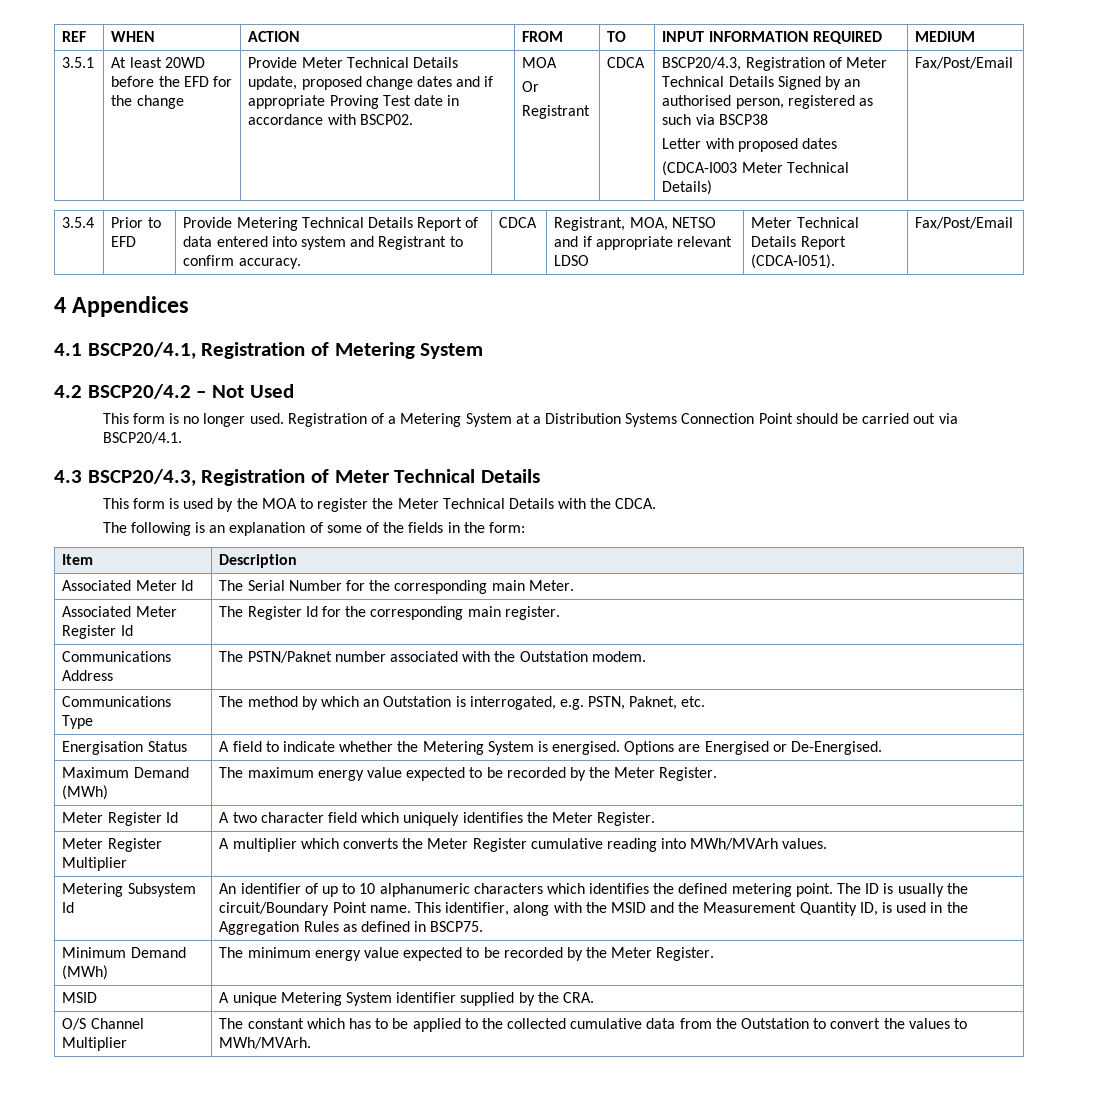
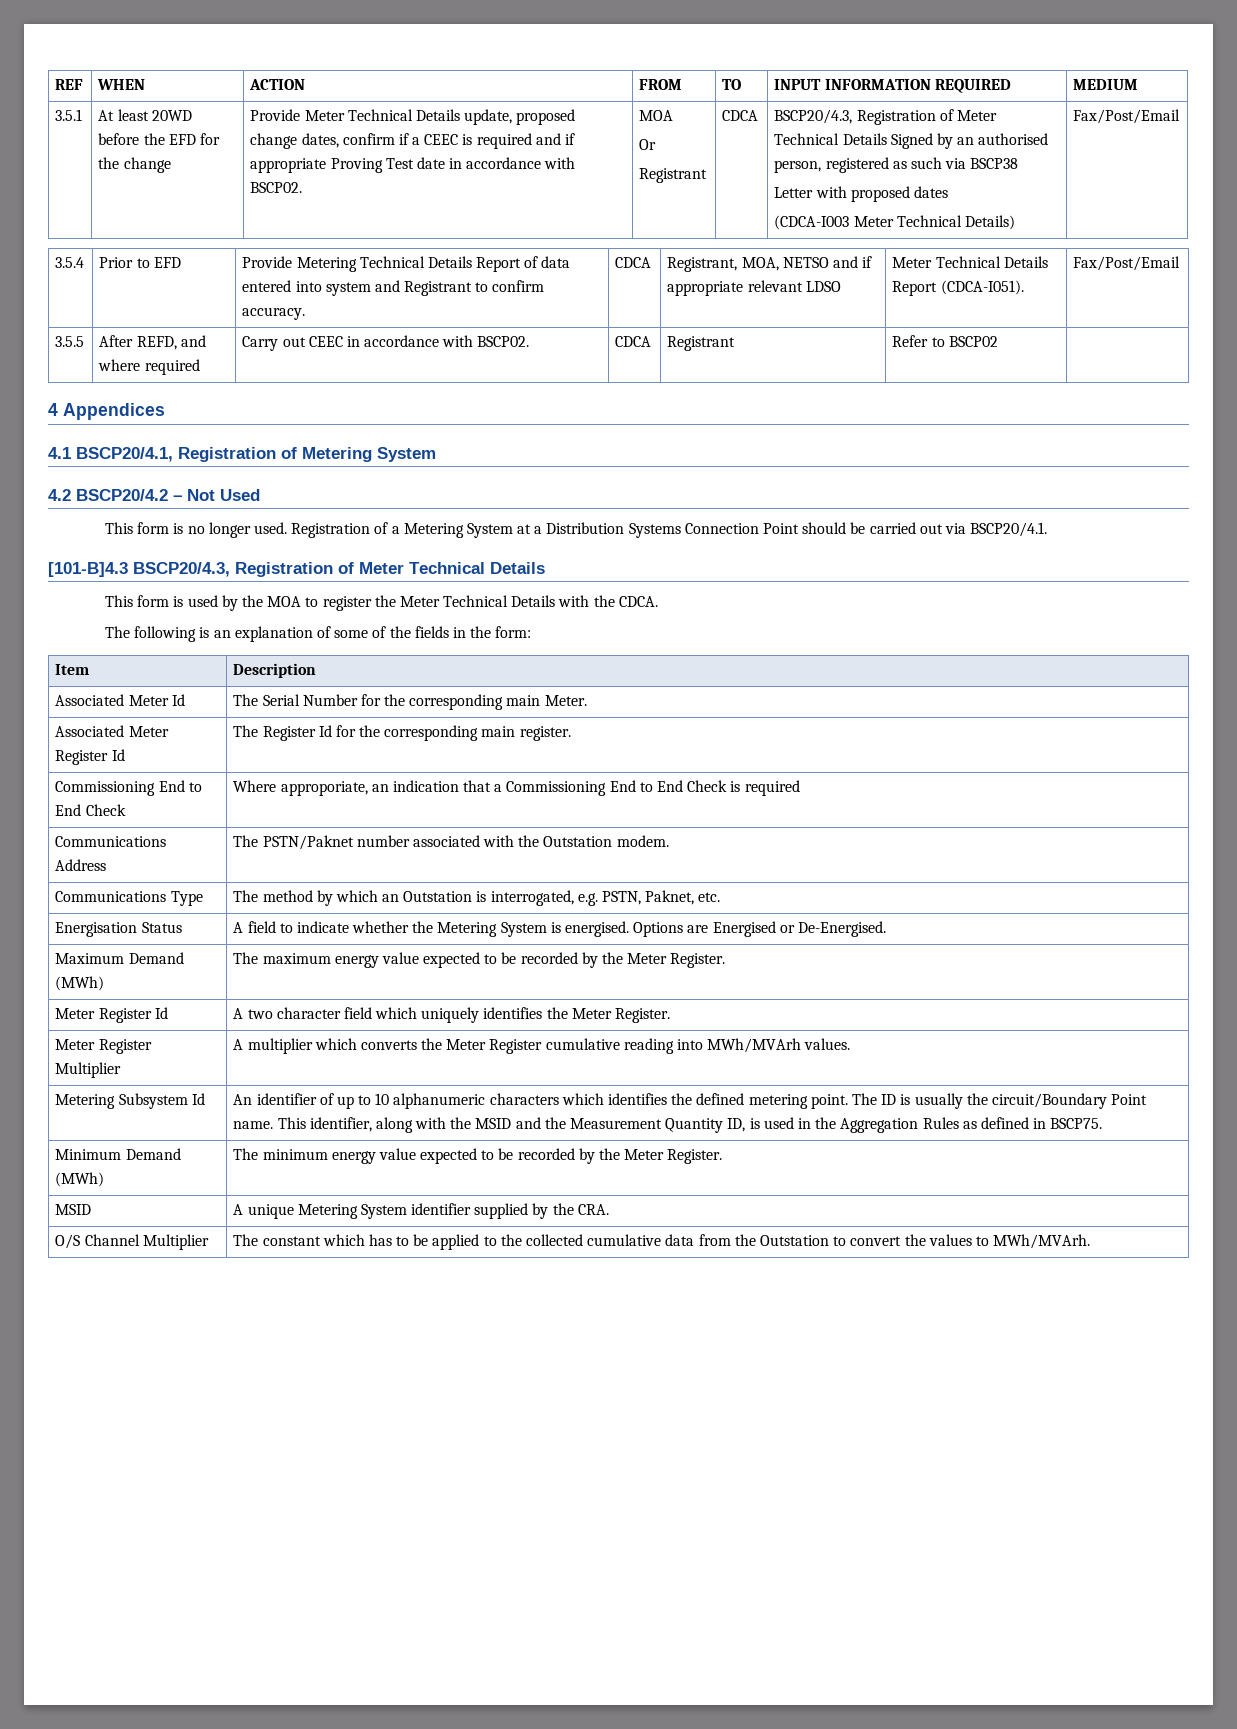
- Provide Meter Technical Details update, proposed change dates and if appropriate Proving Test date in accordance with BSCP02.
+ Provide Meter Technical Details update, proposed change dates, confirm if a CEEC is required and if appropriate Proving Test date in accordance with BSCP02.
+ 3.5.5 | After REFD, and where required | Carry out CEEC in accordance with BSCP02. | CDCA | Registrant | Refer to BSCP02 |
- 4.3 BSCP20/4.3, Registration of Meter Technical Details
+ [101-B]4.3 BSCP20/4.3, Registration of Meter Technical Details
+ Commissioning End to End Check | Where approporiate, an indication that a Commissioning End to End Check is required

